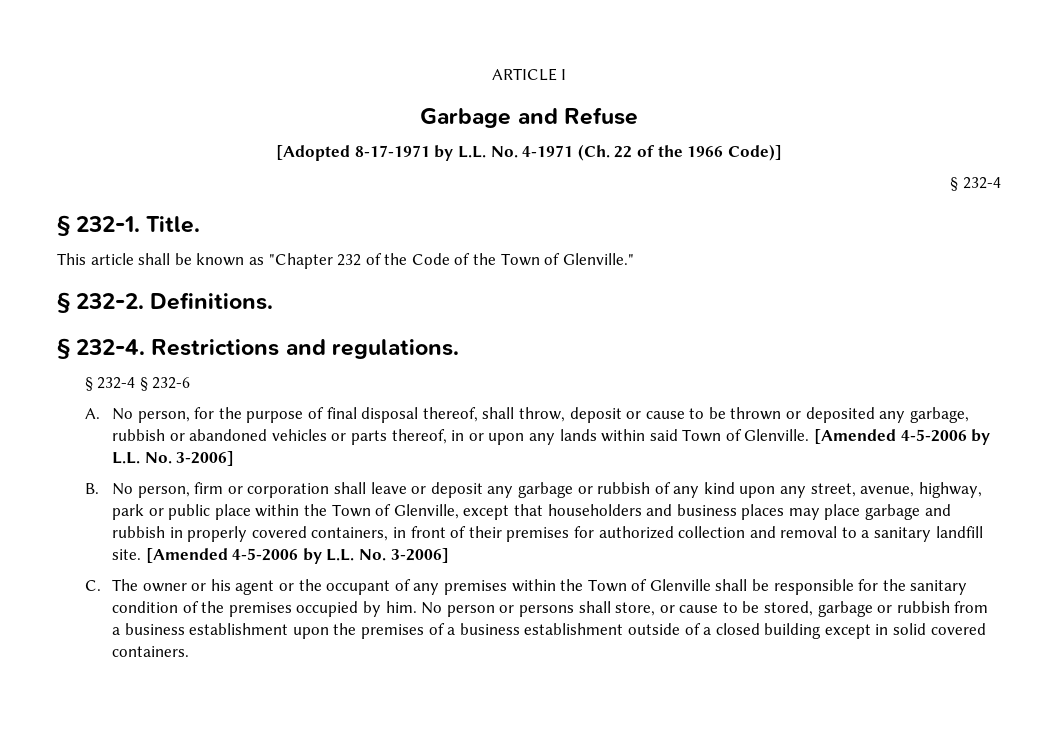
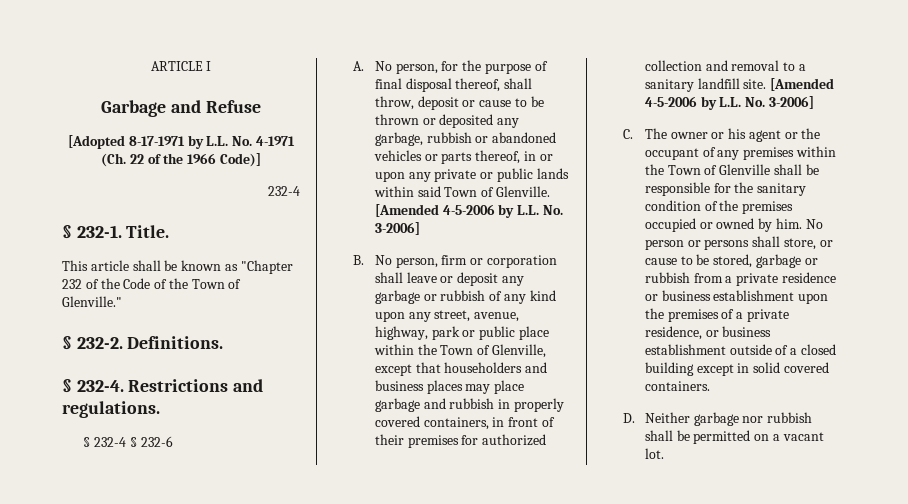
  [Adopted 8-17-1971 by L.L. No. 4-1971 (Ch. 22 of the 1966 Code)]
- § 232-4
+ 232-4
- A. No person, for the purpose of final disposal thereof, shall throw, deposit or cause to be thrown or deposited any garbage, rubbish or abandoned vehicles or parts thereof, in or upon any lands within said Town of Glenville.
+ A. No person, for the purpose of final disposal thereof, shall throw, deposit or cause to be thrown or deposited any garbage, rubbish or abandoned vehicles or parts thereof, in or upon any private or public lands within said Town of Glenville.
- C. The owner or his agent or the occupant of any premises within the Town of Glenville shall be responsible for the sanitary condition of the premises occupied by him.
+ C. The owner or his agent or the occupant of any premises within the Town of Glenville shall be responsible for the sanitary condition of the premises occupied or owned by him.
- No person or persons shall store, or cause to be stored, garbage or rubbish from a business establishment upon the premises of a business establishment outside of a closed building except in solid covered containers.
+ No person or persons shall store, or cause to be stored, garbage or rubbish from a private residence or business establishment upon the premises of a private residence, or business establishment outside of a closed building except in solid covered containers.
+ D. Neither garbage nor rubbish shall be permitted on a vacant lot.

